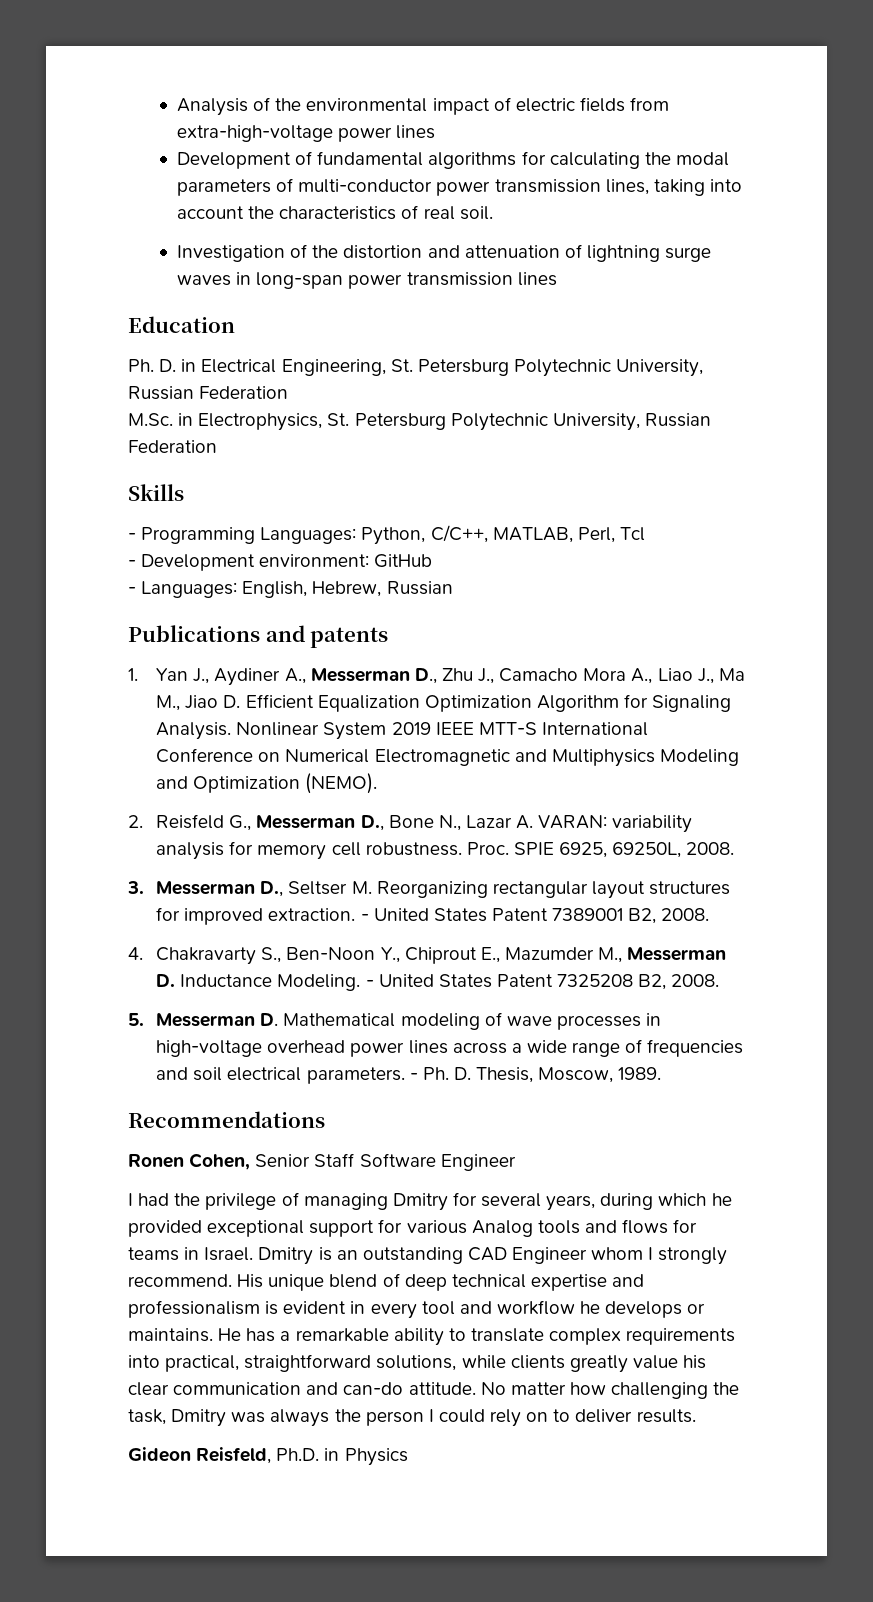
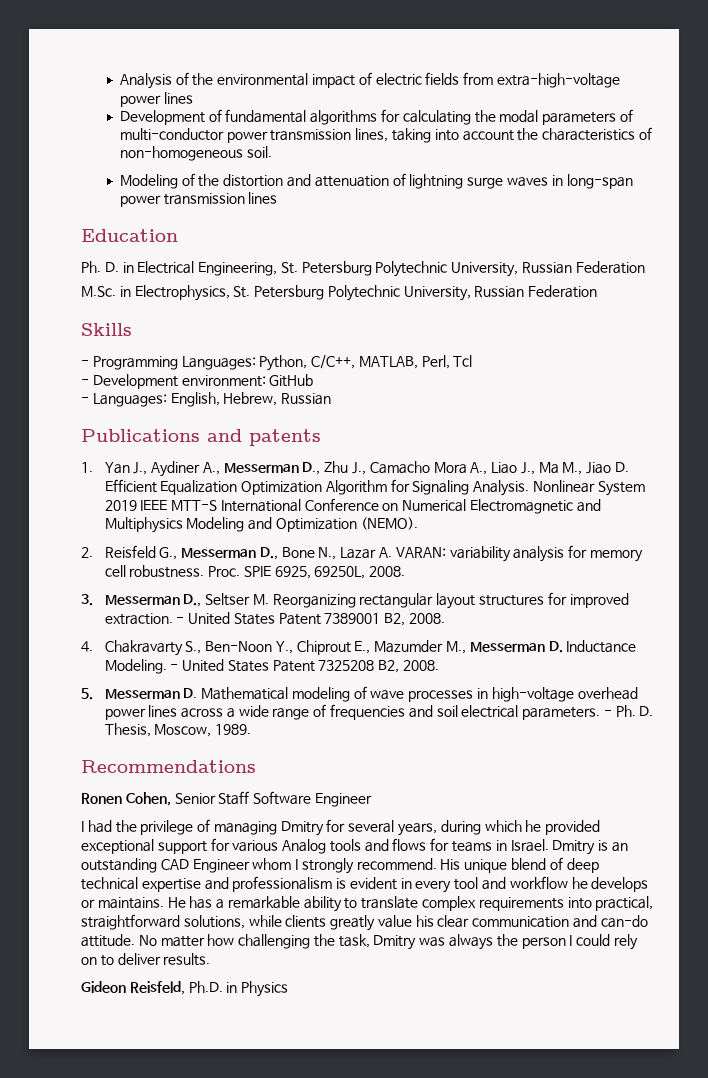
- Development of fundamental algorithms for calculating the modal parameters of multi-conductor power transmission lines, taking into account the characteristics of real soil.
+ Development of fundamental algorithms for calculating the modal parameters of multi-conductor power transmission lines, taking into account the characteristics of non-homogeneous soil.
- Investigation of the distortion and attenuation of lightning surge waves in long-span power transmission lines
+ Modeling of the distortion and attenuation of lightning surge waves in long-span power transmission lines

